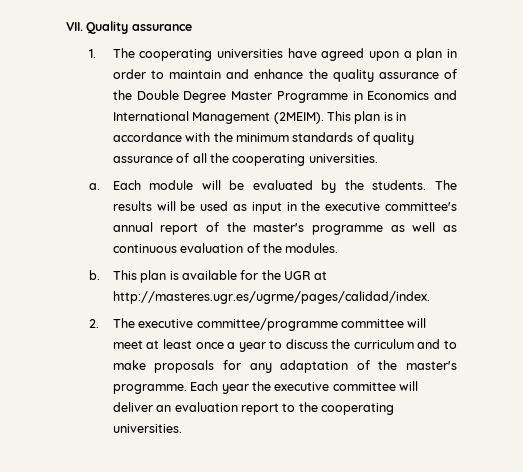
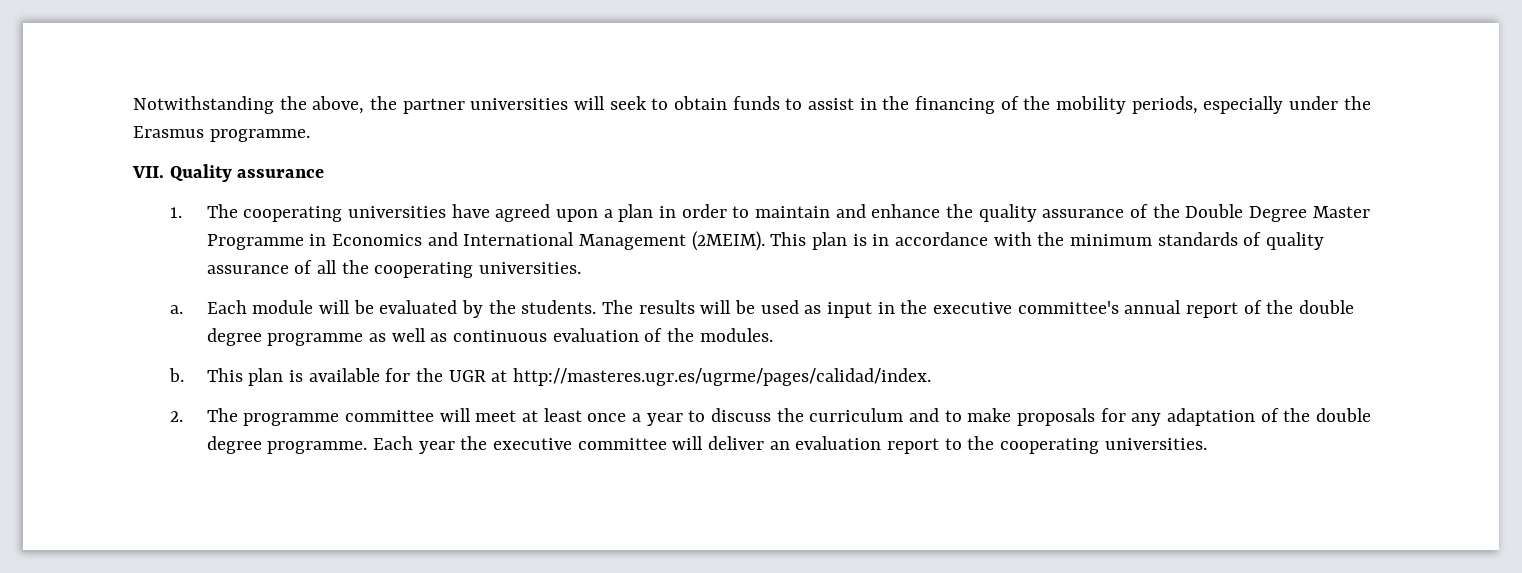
+ Notwithstanding the above, the partner universities will seek to obtain funds to assist in the financing of the mobility periods, especially under the Erasmus programme.
- The results will be used as input in the executive committee's annual report of the master's programme as well as continuous evaluation of the modules.
+ The results will be used as input in the executive committee's annual report of the double degree programme as well as continuous evaluation of the modules.
- 2. The executive committee/programme committee will meet at least once a year to discuss the curriculum and to make proposals for any adaptation of the master's programme.
+ 2. The programme committee will meet at least once a year to discuss the curriculum and to make proposals for any adaptation of the double degree programme.

